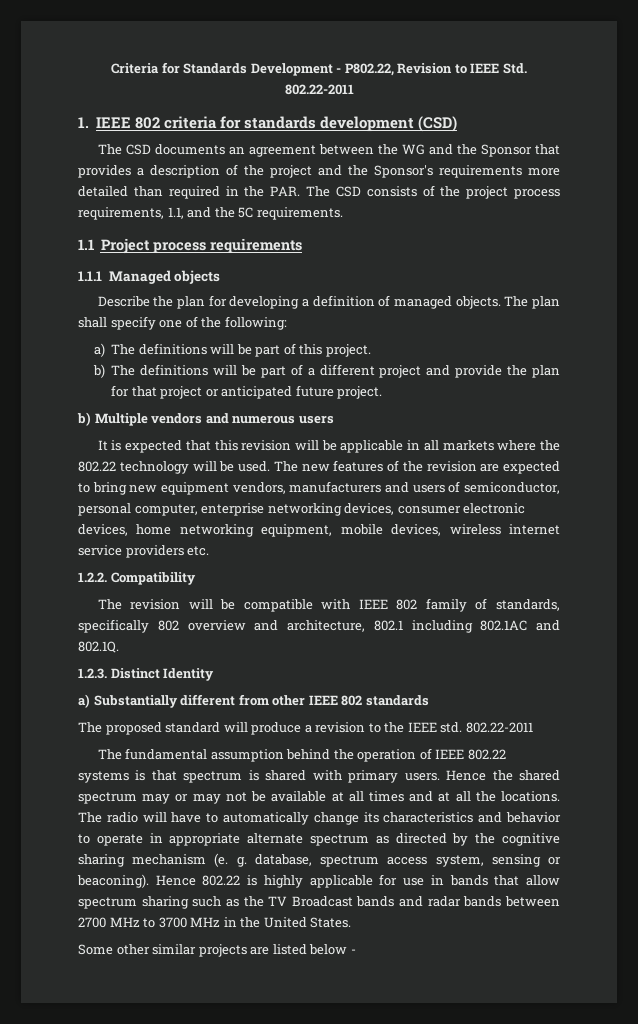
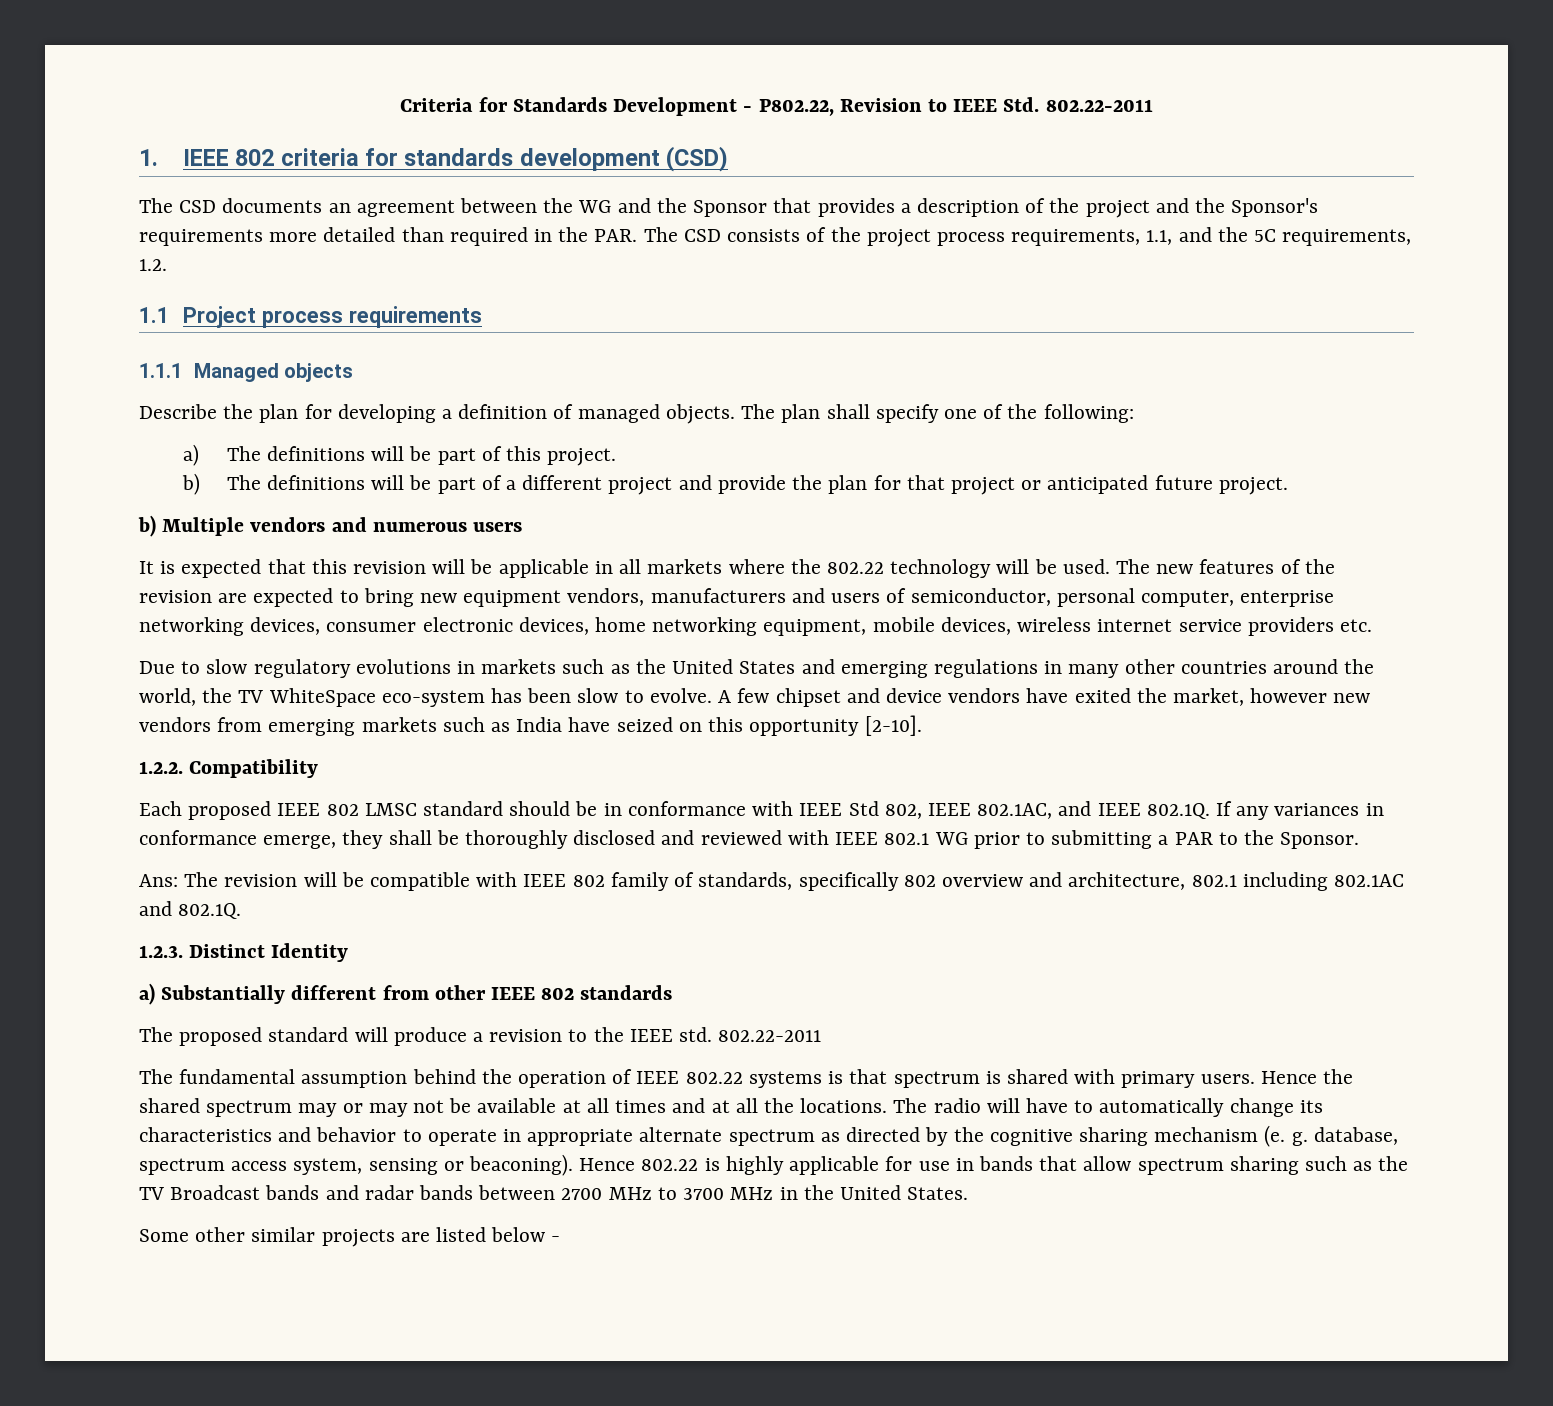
- The CSD documents an agreement between the WG and the Sponsor that provides a description of the project and the Sponsor's requirements more detailed than required in the PAR. The CSD consists of the project process requirements, 1.1, and the 5C requirements.
+ The CSD documents an agreement between the WG and the Sponsor that provides a description of the project and the Sponsor's requirements more detailed than required in the PAR. The CSD consists of the project process requirements, 1.1, and the 5C requirements, 1.2.
+ Due to slow regulatory evolutions in markets such as the United States and emerging regulations in many other countries around the world, the TV WhiteSpace eco-system has been slow to evolve. A few chipset and device vendors have exited the market, however new vendors from emerging markets such as India have seized on this opportunity [2-10].
  1.2.2. Compatibility
- The revision will be compatible with IEEE 802 family of standards, specifically 802 overview and architecture, 802.1 including 802.1AC and 802.1Q.
+ Each proposed IEEE 802 LMSC standard should be in conformance with IEEE Std 802, IEEE 802.1AC, and IEEE 802.1Q. If any variances in conformance emerge, they shall be thoroughly disclosed and reviewed with IEEE 802.1 WG prior to submitting a PAR to the Sponsor.
+ Ans: The revision will be compatible with IEEE 802 family of standards, specifically 802 overview and architecture, 802.1 including 802.1AC and 802.1Q.

